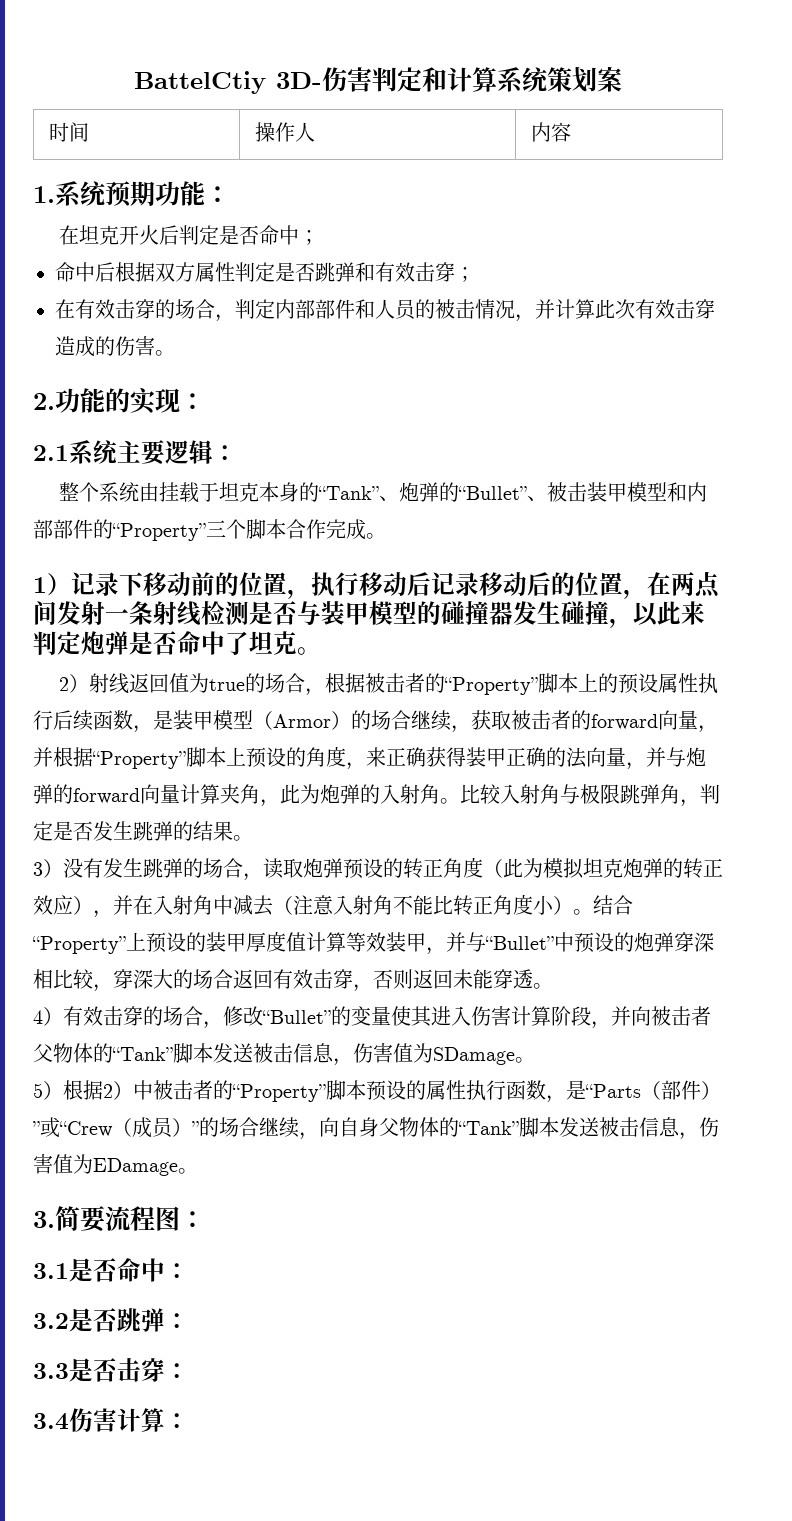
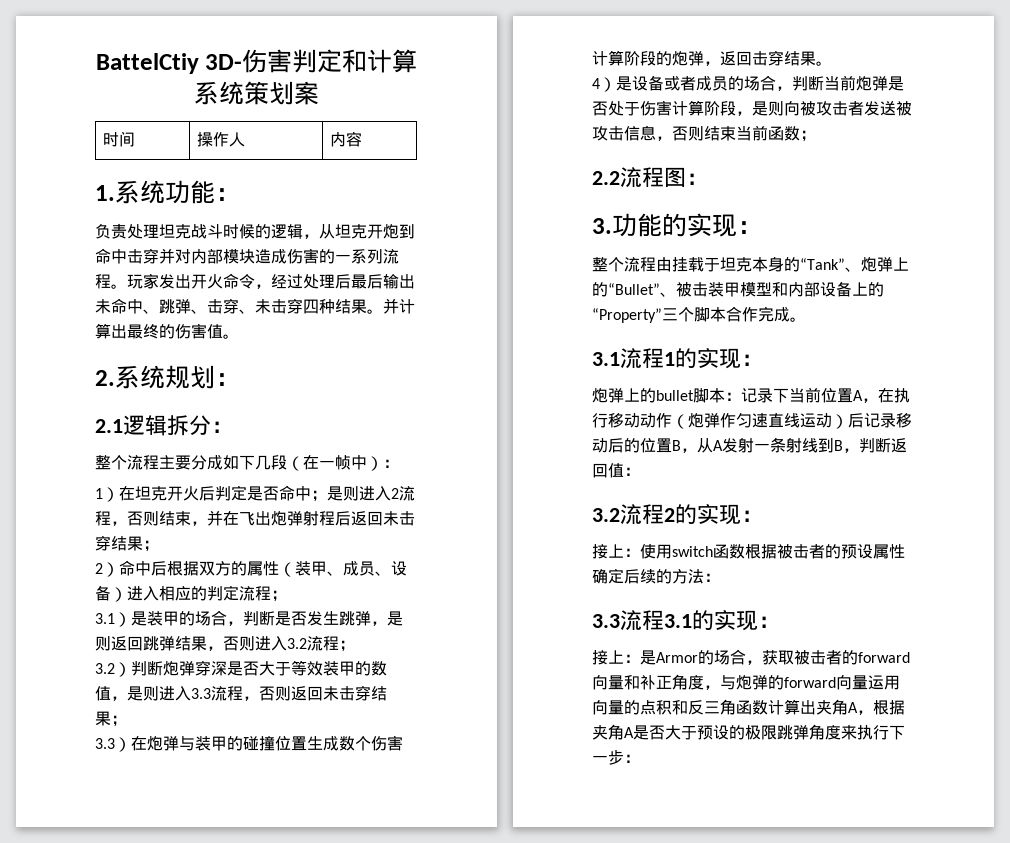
- 1.系统预期功能：
+ 1.系统功能：
- 在坦克开火后判定是否命中；
- 命中后根据双方属性判定是否跳弹和有效击穿；
- 在有效击穿的场合，判定内部部件和人员的被击情况，并计算此次有效击穿造成的伤害。
- 2.功能的实现：
+ 负责处理坦克战斗时候的逻辑，从坦克开炮到命中击穿并对内部模块造成伤害的一系列流程。玩家发出开火命令，经过处理后最后输出未命中、跳弹、击穿、未击穿四种结果。并计算出最终的伤害值。
+ 2.系统规划：
+ 2.1逻辑拆分：
+ 整个流程主要分成如下几段（在一帧中）：
+ 1）在坦克开火后判定是否命中；是则进入2流程，否则结束，并在飞出炮弹射程后返回未击穿结果；
+ 2）命中后根据双方的属性（装甲、成员、设备）进入相应的判定流程；
+ 3.1）是装甲的场合，判断是否发生跳弹，是则返回跳弹结果，否则进入3.2流程；
+ 3.2）判断炮弹穿深是否大于等效装甲的数值，是则进入3.3流程，否则返回未击穿结果；
+ 3.3）在炮弹与装甲的碰撞位置生成数个伤害计算阶段的炮弹，返回击穿结果。
+ 4）是设备或者成员的场合，判断当前炮弹是否处于伤害计算阶段，是则向被攻击者发送被攻击信息，否则结束当前函数；
+ 2.2流程图：
+ 3.功能的实现：
- 2.1系统主要逻辑：
- 整个系统由挂载于坦克本身的“Tank”、炮弹的“Bullet”、被击装甲模型和内部部件的“Property”三个脚本合作完成。
+ 整个流程由挂载于坦克本身的“Tank”、炮弹上的“Bullet”、被击装甲模型和内部设备上的“Property”三个脚本合作完成。
- 1）记录下移动前的位置，执行移动后记录移动后的位置，在两点间发射一条射线检测是否与装甲模型的碰撞器发生碰撞，以此来判定炮弹是否命中了坦克。
- 2）射线返回值为true的场合，根据被击者的“Property”脚本上的预设属性执行后续函数，是装甲模型（Armor）的场合继续，获取被击者的forward向量，并根据“Property”脚本上预设的角度，来正确获得装甲正确的法向量，并与炮弹的forward向量计算夹角，此为炮弹的入射角。比较入射角与极限跳弹角，判定是否发生跳弹的结果。
- 3）没有发生跳弹的场合，读取炮弹预设的转正角度（此为模拟坦克炮弹的转正效应），并在入射角中减去（注意入射角不能比转正角度小）。结合“Property”上预设的装甲厚度值计算等效装甲，并与“Bullet”中预设的炮弹穿深相比较，穿深大的场合返回有效击穿，否则返回未能穿透。
- 4）有效击穿的场合，修改“Bullet”的变量使其进入伤害计算阶段，并向被击者父物体的“Tank”脚本发送被击信息，伤害值为SDamage。
- 5）根据2）中被击者的“Property”脚本预设的属性执行函数，是“Parts（部件）”或“Crew（成员）”的场合继续，向自身父物体的“Tank”脚本发送被击信息，伤害值为EDamage。
- 3.简要流程图：
- 3.1是否命中：
- 3.2是否跳弹：
- 3.3是否击穿：
- 3.4伤害计算：
+ 3.1流程1的实现：
+ 炮弹上的bullet脚本：记录下当前位置A，在执行移动动作（炮弹作匀速直线运动）后记录移动后的位置B，从A发射一条射线到B，判断返回值：
+ 3.2流程2的实现：
+ 接上：使用switch函数根据被击者的预设属性确定后续的方法：
+ 3.3流程3.1的实现：
+ 接上：是Armor的场合，获取被击者的forward向量和补正角度，与炮弹的forward向量运用向量的点积和反三角函数计算出夹角A，根据夹角A是否大于预设的极限跳弹角度来执行下一步：

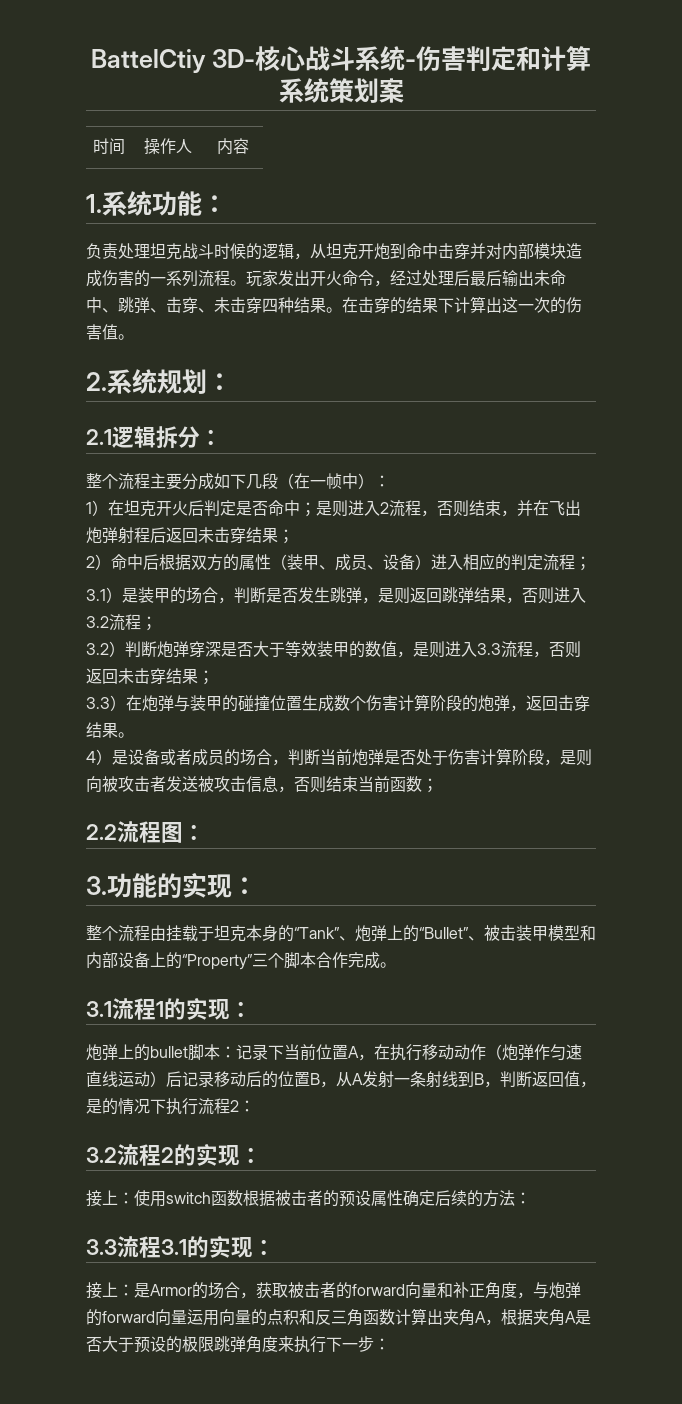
- BattelCtiy 3D-伤害判定和计算系统策划案
+ BattelCtiy 3D-核心战斗系统-伤害判定和计算系统策划案
- 并计算出最终的伤害值。
+ 在击穿的结果下计算出这一次的伤害值。
- 炮弹上的bullet脚本：记录下当前位置A，在执行移动动作（炮弹作匀速直线运动）后记录移动后的位置B，从A发射一条射线到B，判断返回值：
+ 炮弹上的bullet脚本：记录下当前位置A，在执行移动动作（炮弹作匀速直线运动）后记录移动后的位置B，从A发射一条射线到B，判断返回值，是的情况下执行流程2：

